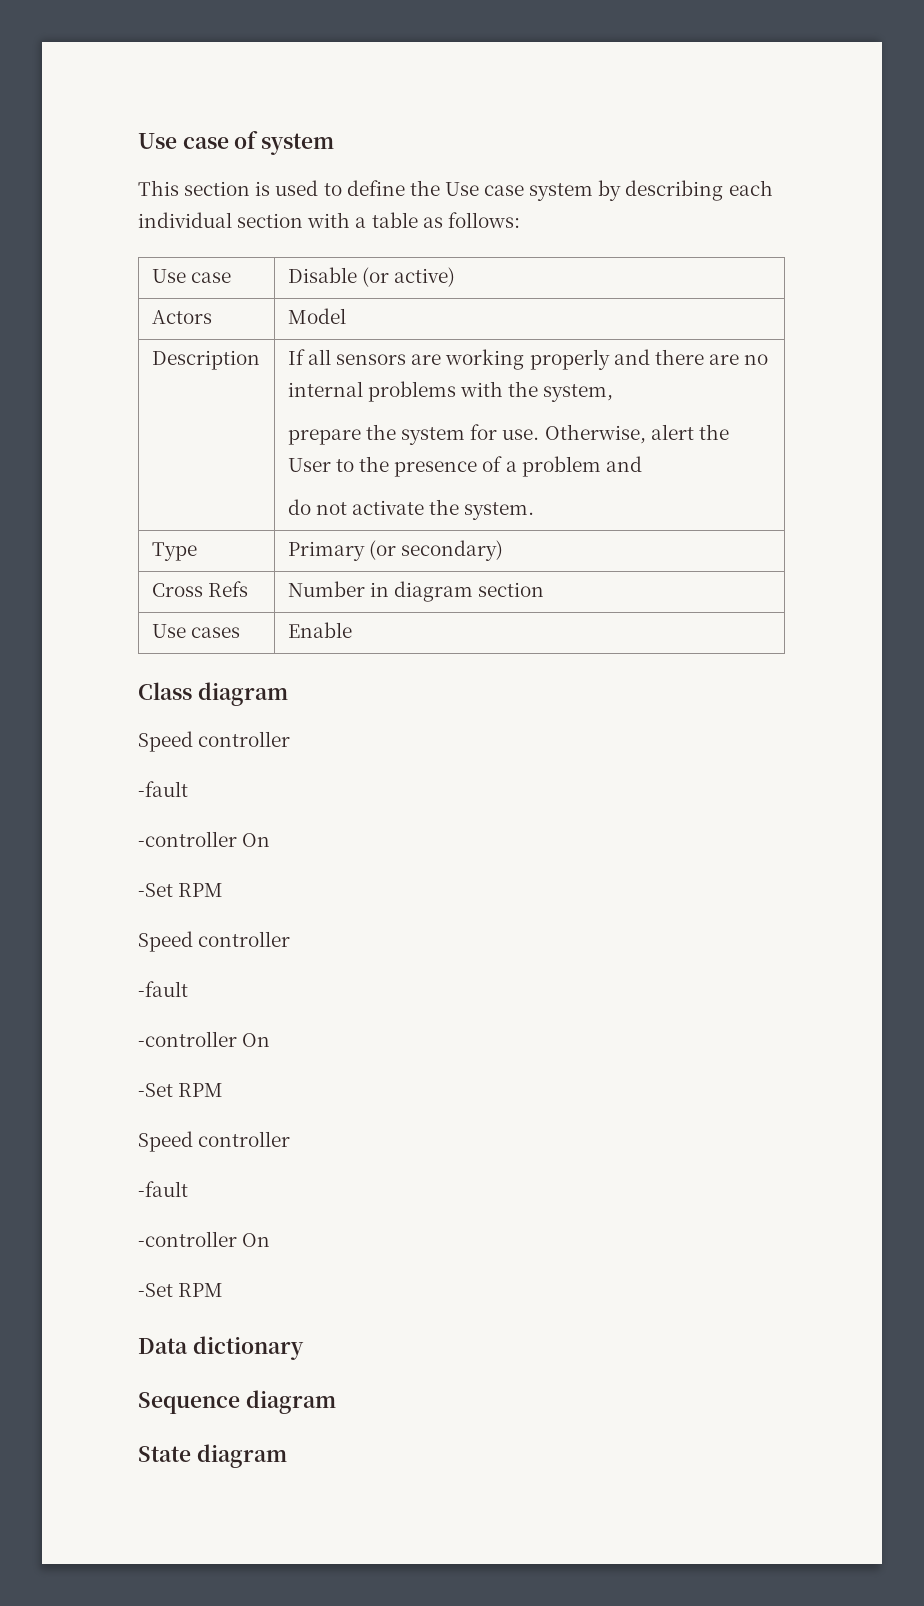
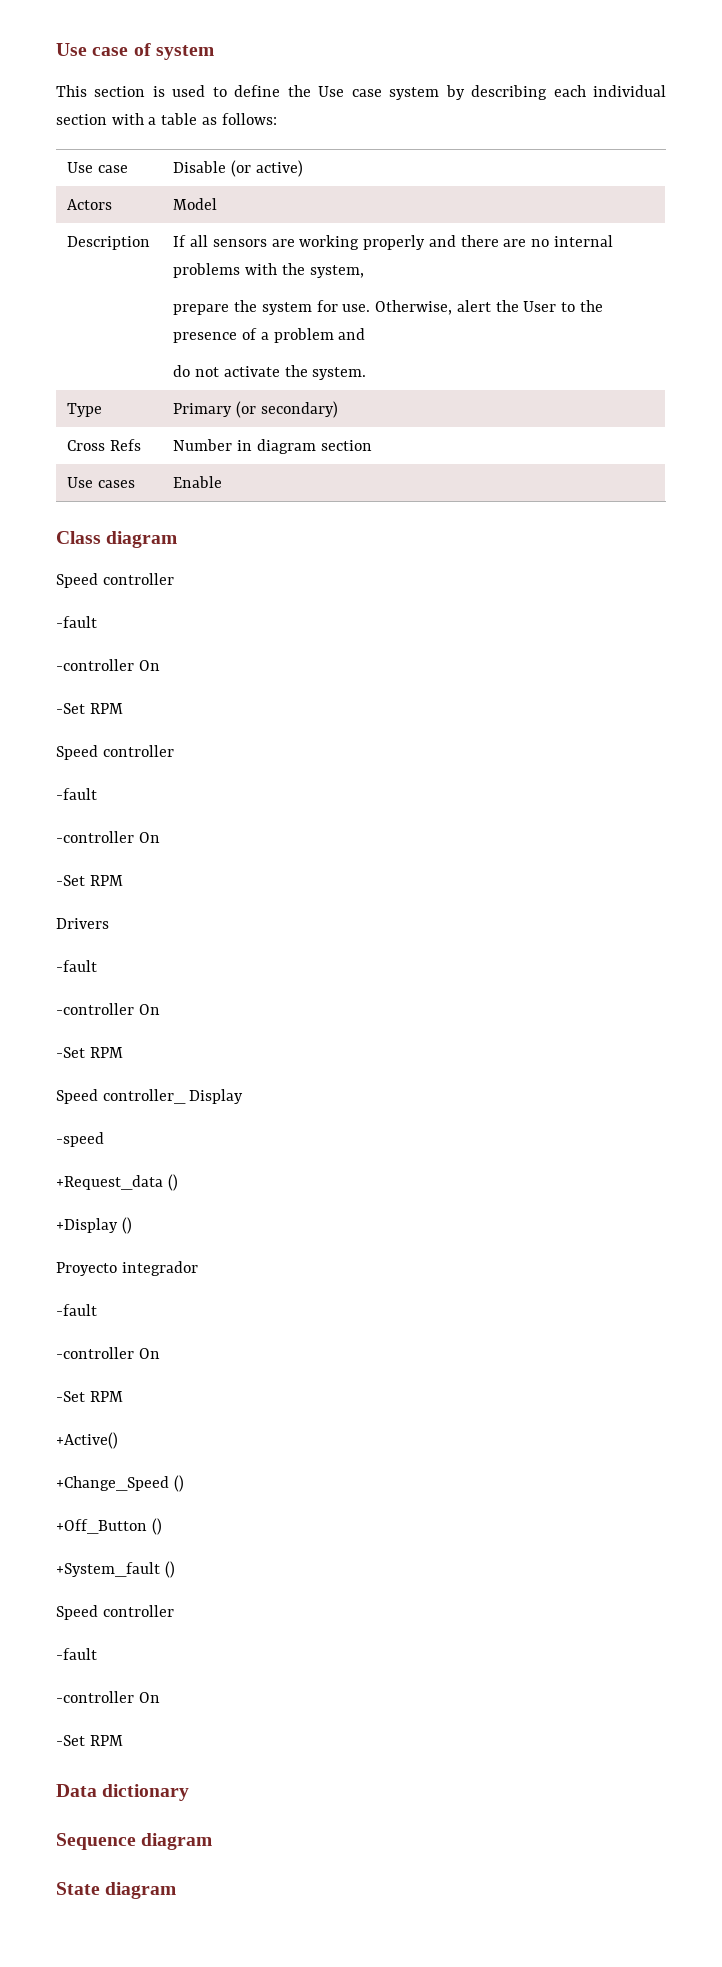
+ Drivers
+ -fault
+ -controller On
+ -Set RPM
+ Speed controller_ Display
+ -speed
+ +Request_data ()
+ +Display ()
+ Proyecto integrador
+ -fault
+ -controller On
+ -Set RPM
+ +Active()
+ +Change_Speed ()
+ +Off_Button ()
+ +System_fault ()

